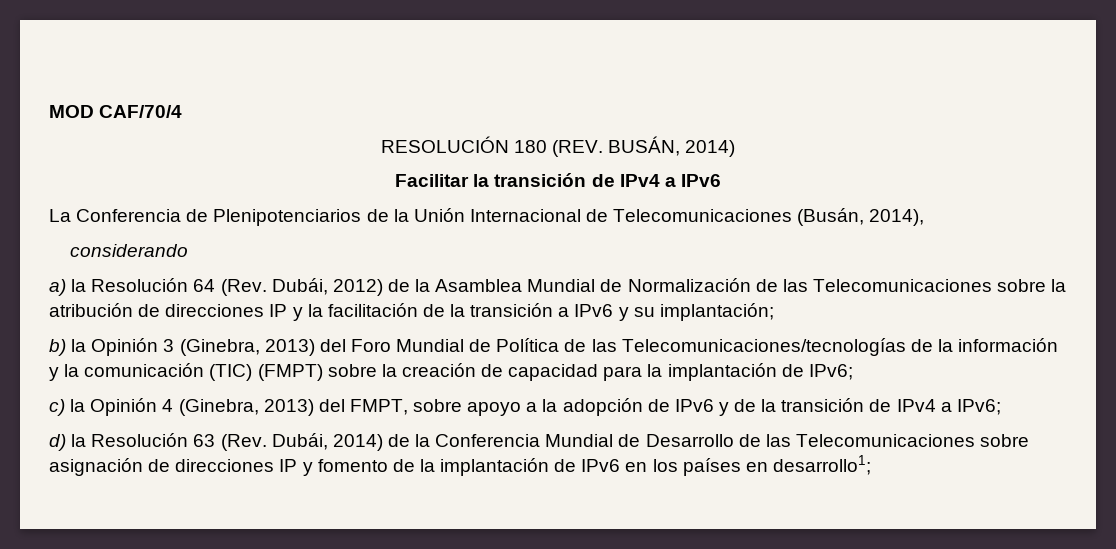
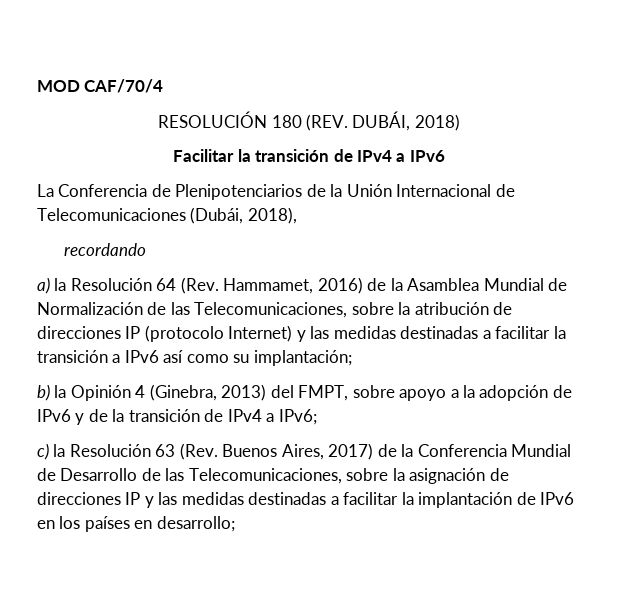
- RESOLUCIÓN 180 (REV. BUSÁN, 2014)
+ RESOLUCIÓN 180 (REV. DUBÁI, 2018)
- La Conferencia de Plenipotenciarios de la Unión Internacional de Telecomunicaciones (Busán, 2014),
- considerando
+ La Conferencia de Plenipotenciarios de la Unión Internacional de Telecomunicaciones (Dubái, 2018),
+ recordando
- a) la Resolución 64 (Rev. Dubái, 2012) de la Asamblea Mundial de Normalización de las Telecomunicaciones sobre la atribución de direcciones IP y la facilitación de la transición a IPv6 y su implantación;
+ a) la Resolución 64 (Rev. Hammamet, 2016) de la Asamblea Mundial de Normalización de las Telecomunicaciones, sobre la atribución de direcciones IP (protocolo Internet) y las medidas destinadas a facilitar la transición a IPv6 así como su implantación;
- b) la Opinión 3 (Ginebra, 2013) del Foro Mundial de Política de las Telecomunicaciones/tecnologías de la información y la comunicación (TIC) (FMPT) sobre la creación de capacidad para la implantación de IPv6;
- c) la Opinión 4 (Ginebra, 2013) del FMPT, sobre apoyo a la adopción de IPv6 y de la transición de IPv4 a IPv6;
+ b) la Opinión 4 (Ginebra, 2013) del FMPT, sobre apoyo a la adopción de IPv6 y de la transición de IPv4 a IPv6;
- d) la Resolución 63 (Rev. Dubái, 2014) de la Conferencia Mundial de Desarrollo de las Telecomunicaciones sobre asignación de direcciones IP y fomento de la implantación de IPv6 en los países en desarrollo1;
+ c) la Resolución 63 (Rev. Buenos Aires, 2017) de la Conferencia Mundial de Desarrollo de las Telecomunicaciones, sobre la asignación de direcciones IP y las medidas destinadas a facilitar la implantación de IPv6 en los países en desarrollo;

